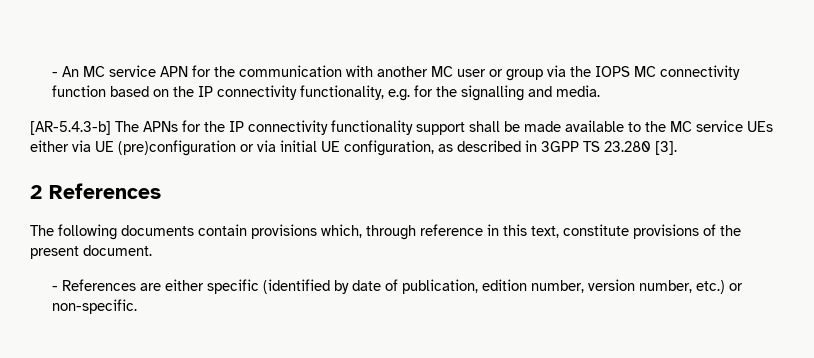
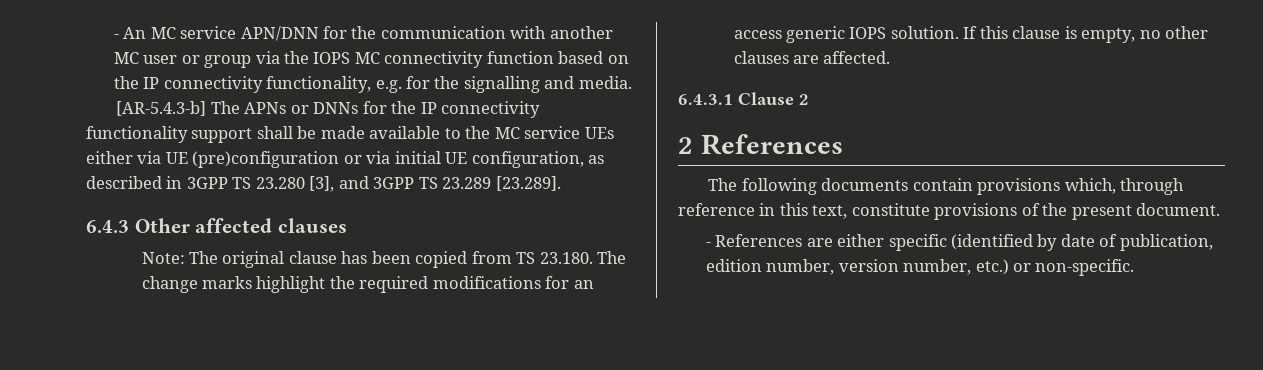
- - An MC service APN for the communication with another MC user or group via the IOPS MC connectivity function based on the IP connectivity functionality, e.g. for the signalling and media.
+ - An MC service APN/DNN for the communication with another MC user or group via the IOPS MC connectivity function based on the IP connectivity functionality, e.g. for the signalling and media.
- [AR-5.4.3-b] The APNs for the IP connectivity functionality support shall be made available to the MC service UEs either via UE (pre)configuration or via initial UE configuration, as described in 3GPP TS 23.280 [3].
+ [AR-5.4.3-b] The APNs or DNNs for the IP connectivity functionality support shall be made available to the MC service UEs either via UE (pre)configuration or via initial UE configuration, as described in 3GPP TS 23.280 [3], and 3GPP TS 23.289 [23.289].
+ 6.4.3 Other affected clauses
+ Note: The original clause has been copied from TS 23.180. The change marks highlight the required modifications for an access generic IOPS solution. If this clause is empty, no other clauses are affected.
+ 6.4.3.1 Clause 2

